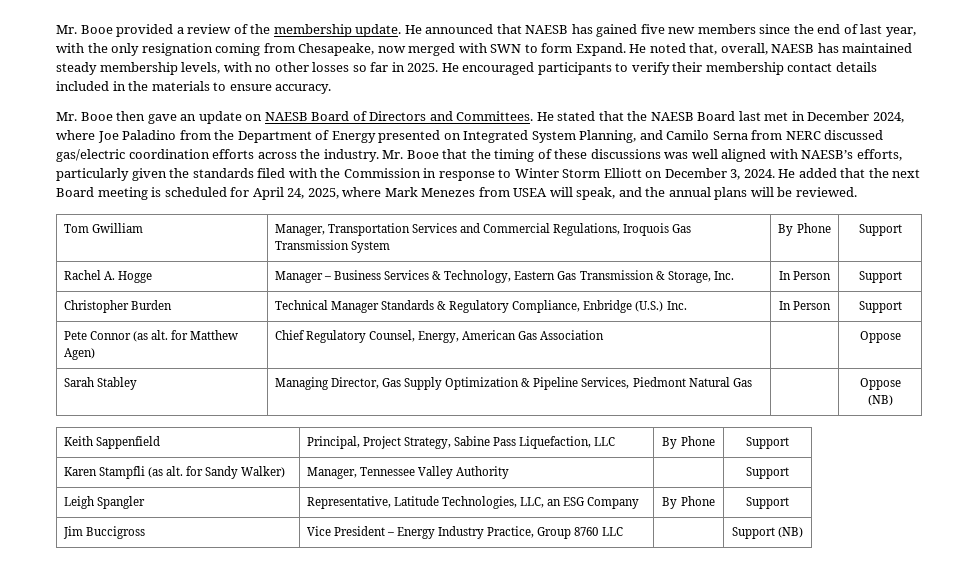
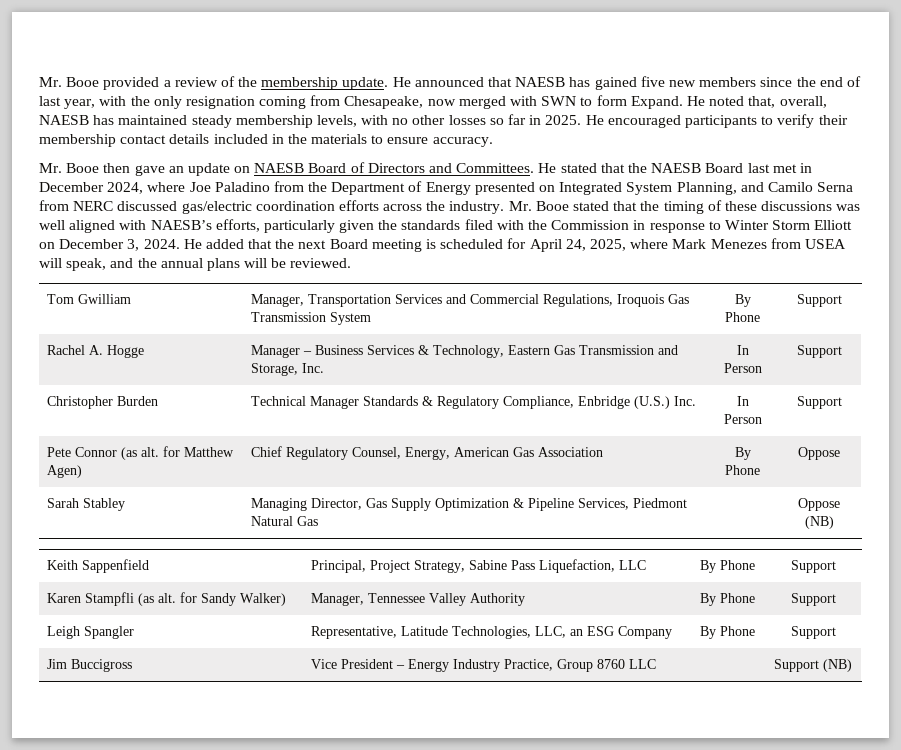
- Mr. Booe that the timing of these discussions was well aligned with NAESB’s efforts, particularly given the standards filed with the Commission in response to Winter Storm Elliott on December 3, 2024.
+ Mr. Booe stated that the timing of these discussions was well aligned with NAESB’s efforts, particularly given the standards filed with the Commission in response to Winter Storm Elliott on December 3, 2024.
- Rachel A. Hogge | Manager – Business Services & Technology, Eastern Gas Transmission & Storage, Inc. | In Person | Support
+ Rachel A. Hogge | Manager – Business Services & Technology, Eastern Gas Transmission and Storage, Inc. | In Person | Support
- Pete Connor (as alt. for Matthew Agen) | Chief Regulatory Counsel, Energy, American Gas Association | | Oppose
+ Pete Connor (as alt. for Matthew Agen) | Chief Regulatory Counsel, Energy, American Gas Association | By Phone | Oppose
- Karen Stampfli (as alt. for Sandy Walker) | Manager, Tennessee Valley Authority | | Support
+ Karen Stampfli (as alt. for Sandy Walker) | Manager, Tennessee Valley Authority | By Phone | Support

